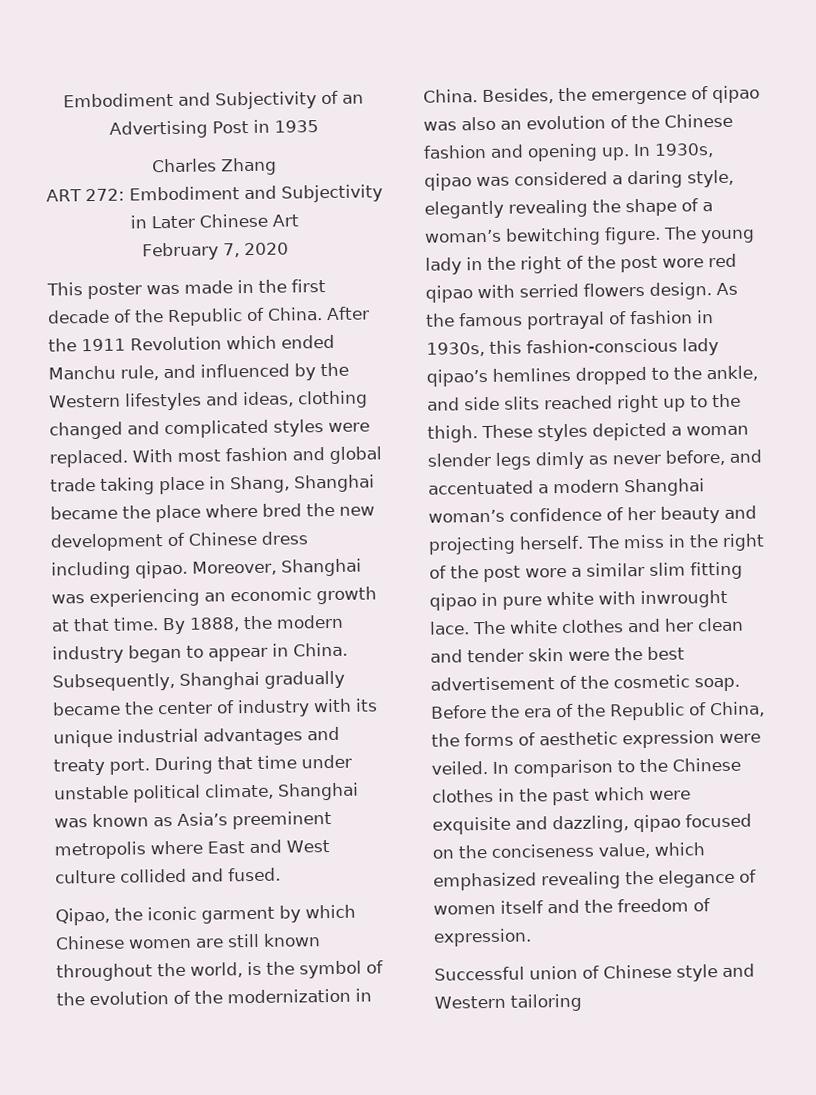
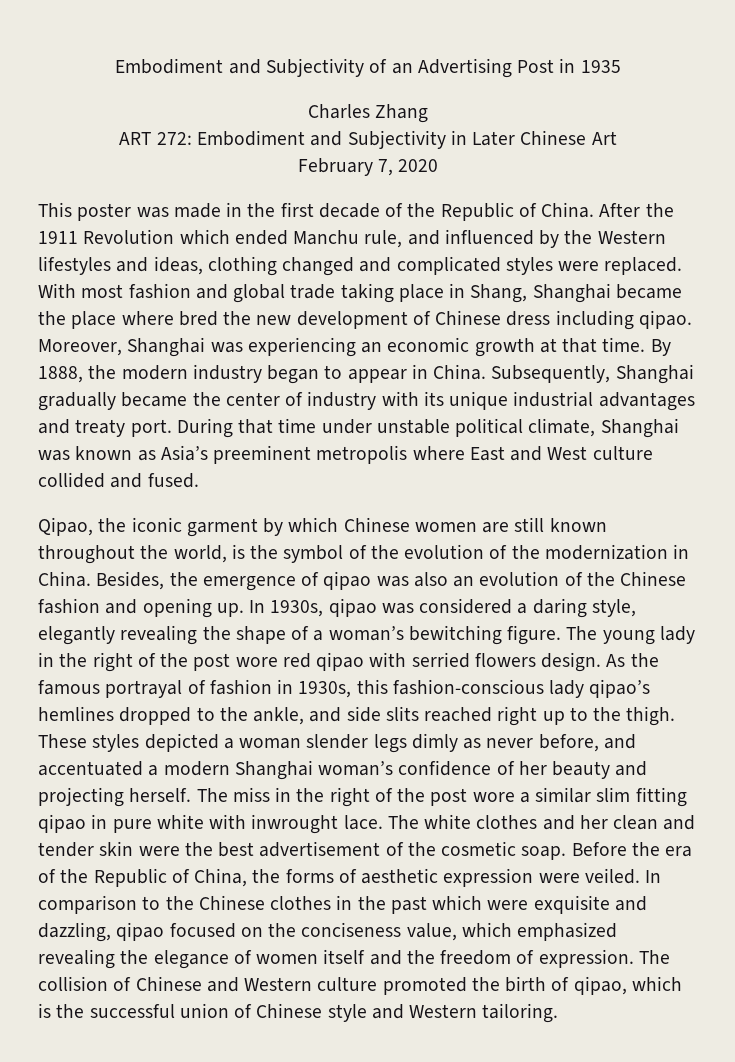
- In comparison to the Chinese clothes in the past which were exquisite and dazzling, qipao focused on the conciseness value, which emphasized revealing the elegance of women itself and the freedom of expression.
- Successful union of Chinese style and Western tailoring
+ In comparison to the Chinese clothes in the past which were exquisite and dazzling, qipao focused on the conciseness value, which emphasized revealing the elegance of women itself and the freedom of expression. The collision of Chinese and Western culture promoted the birth of qipao, which is the successful union of Chinese style and Western tailoring.

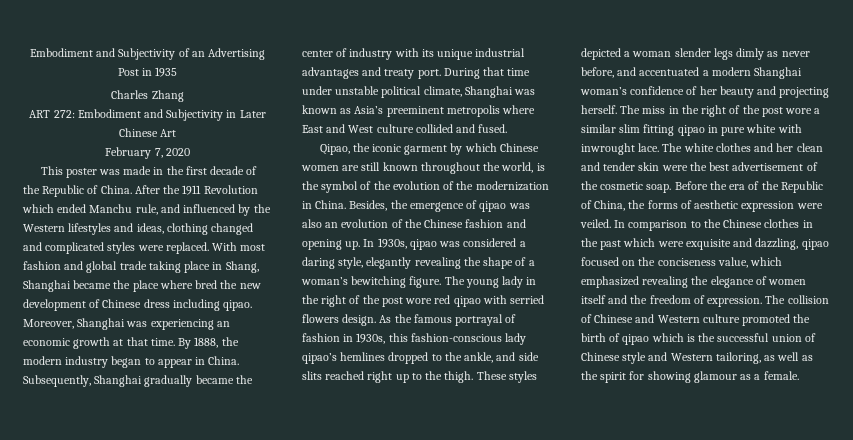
- The collision of Chinese and Western culture promoted the birth of qipao, which is the successful union of Chinese style and Western tailoring.
+ The collision of Chinese and Western culture promoted the birth of qipao which is the successful union of Chinese style and Western tailoring, as well as the spirit for showing glamour as a female.

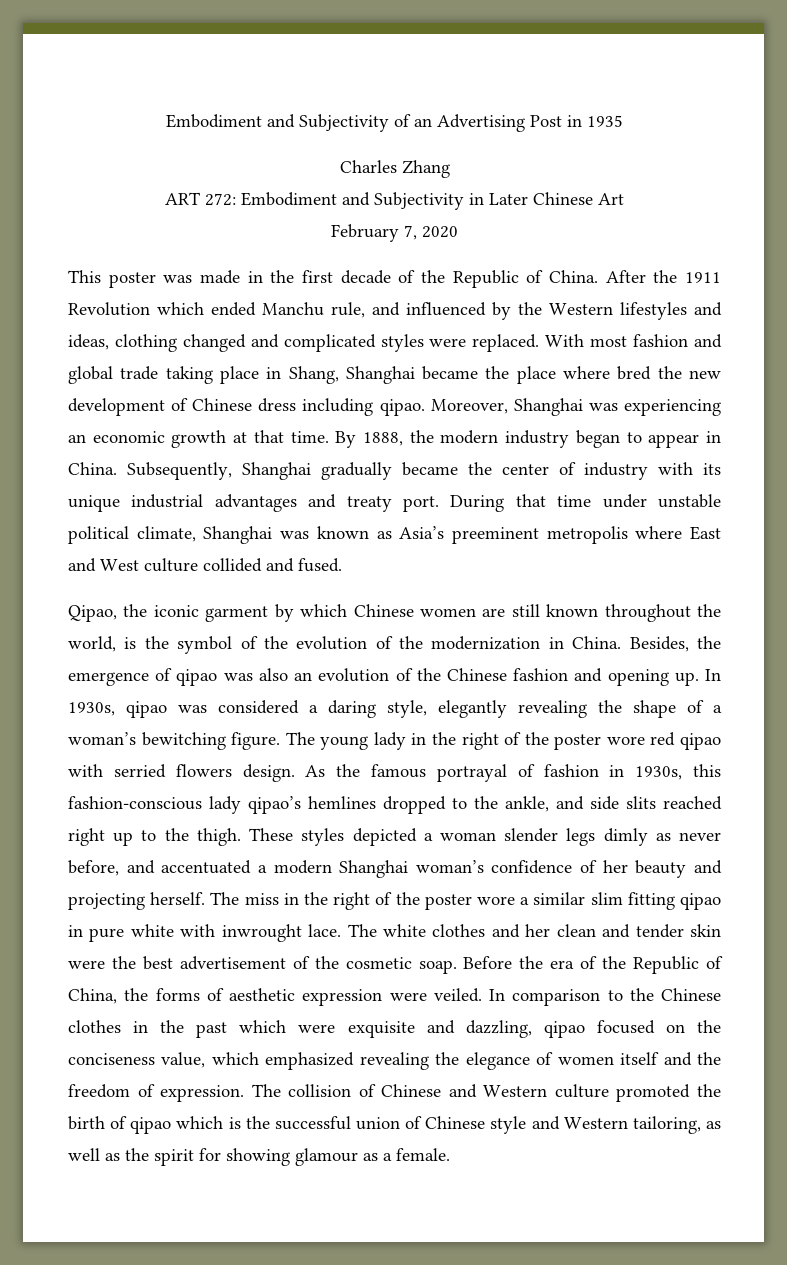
- The young lady in the right of the post wore red qipao with serried flowers design.
+ The young lady in the right of the poster wore red qipao with serried flowers design.
- The miss in the right of the post wore a similar slim fitting qipao in pure white with inwrought lace.
+ The miss in the right of the poster wore a similar slim fitting qipao in pure white with inwrought lace.

